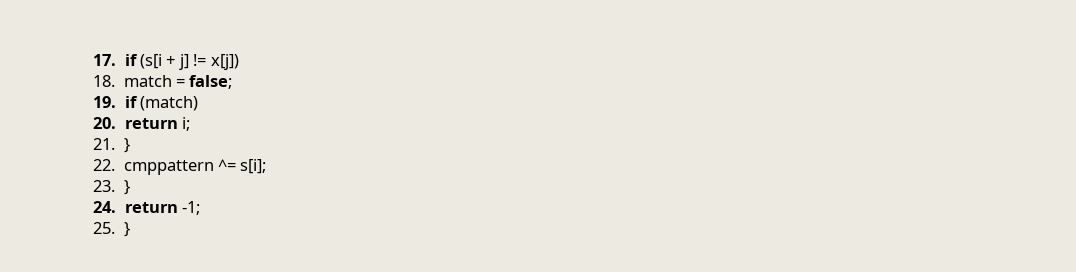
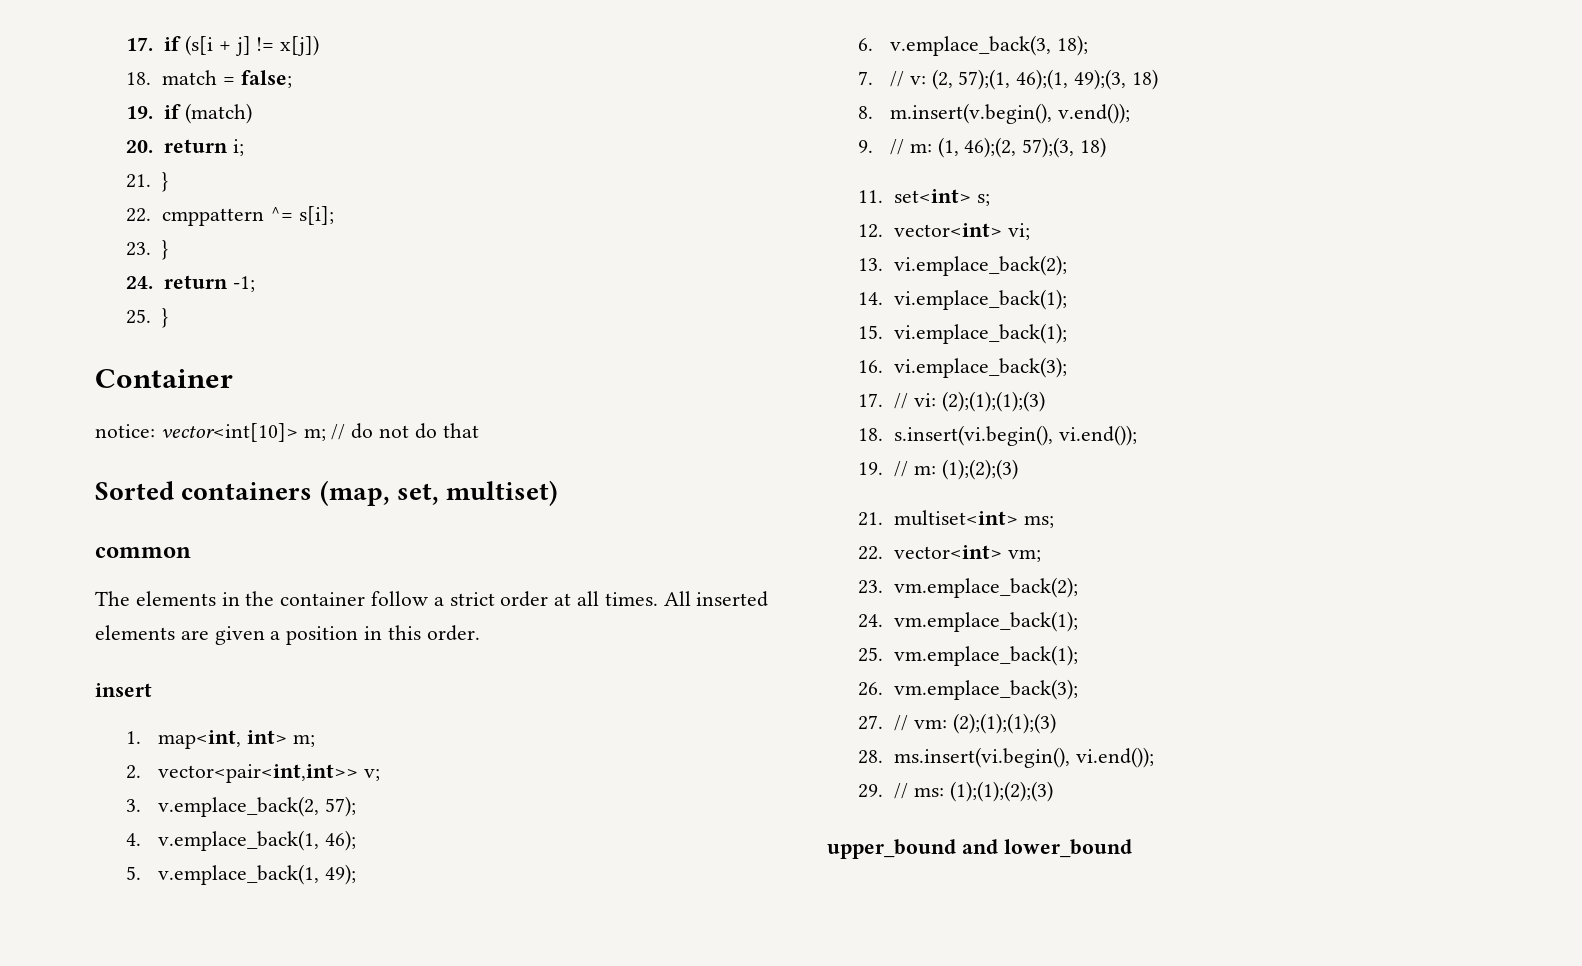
+ Container
+ notice: vector<int[10]> m; // do not do that
+ Sorted containers (map, set, multiset)
+ common
+ The elements in the container follow a strict order at all times. All inserted elements are given a position in this order.
+ insert
+ 1. map<int, int> m;
+ 2. vector<pair<int,int>> v;
+ 3. v.emplace_back(2, 57);
+ 4. v.emplace_back(1, 46);
+ 5. v.emplace_back(1, 49);
+ 6. v.emplace_back(3, 18);
+ 7. // v: (2, 57);(1, 46);(1, 49);(3, 18)
+ 8. m.insert(v.begin(), v.end());
+ 9. // m: (1, 46);(2, 57);(3, 18)
+ 11. set<int> s;
+ 12. vector<int> vi;
+ 13. vi.emplace_back(2);
+ 14. vi.emplace_back(1);
+ 15. vi.emplace_back(1);
+ 16. vi.emplace_back(3);
+ 17. // vi: (2);(1);(1);(3)
+ 18. s.insert(vi.begin(), vi.end());
+ 19. // m: (1);(2);(3)
+ 21. multiset<int> ms;
+ 22. vector<int> vm;
+ 23. vm.emplace_back(2);
+ 24. vm.emplace_back(1);
+ 25. vm.emplace_back(1);
+ 26. vm.emplace_back(3);
+ 27. // vm: (2);(1);(1);(3)
+ 28. ms.insert(vi.begin(), vi.end());
+ 29. // ms: (1);(1);(2);(3)
+ upper_bound and lower_bound

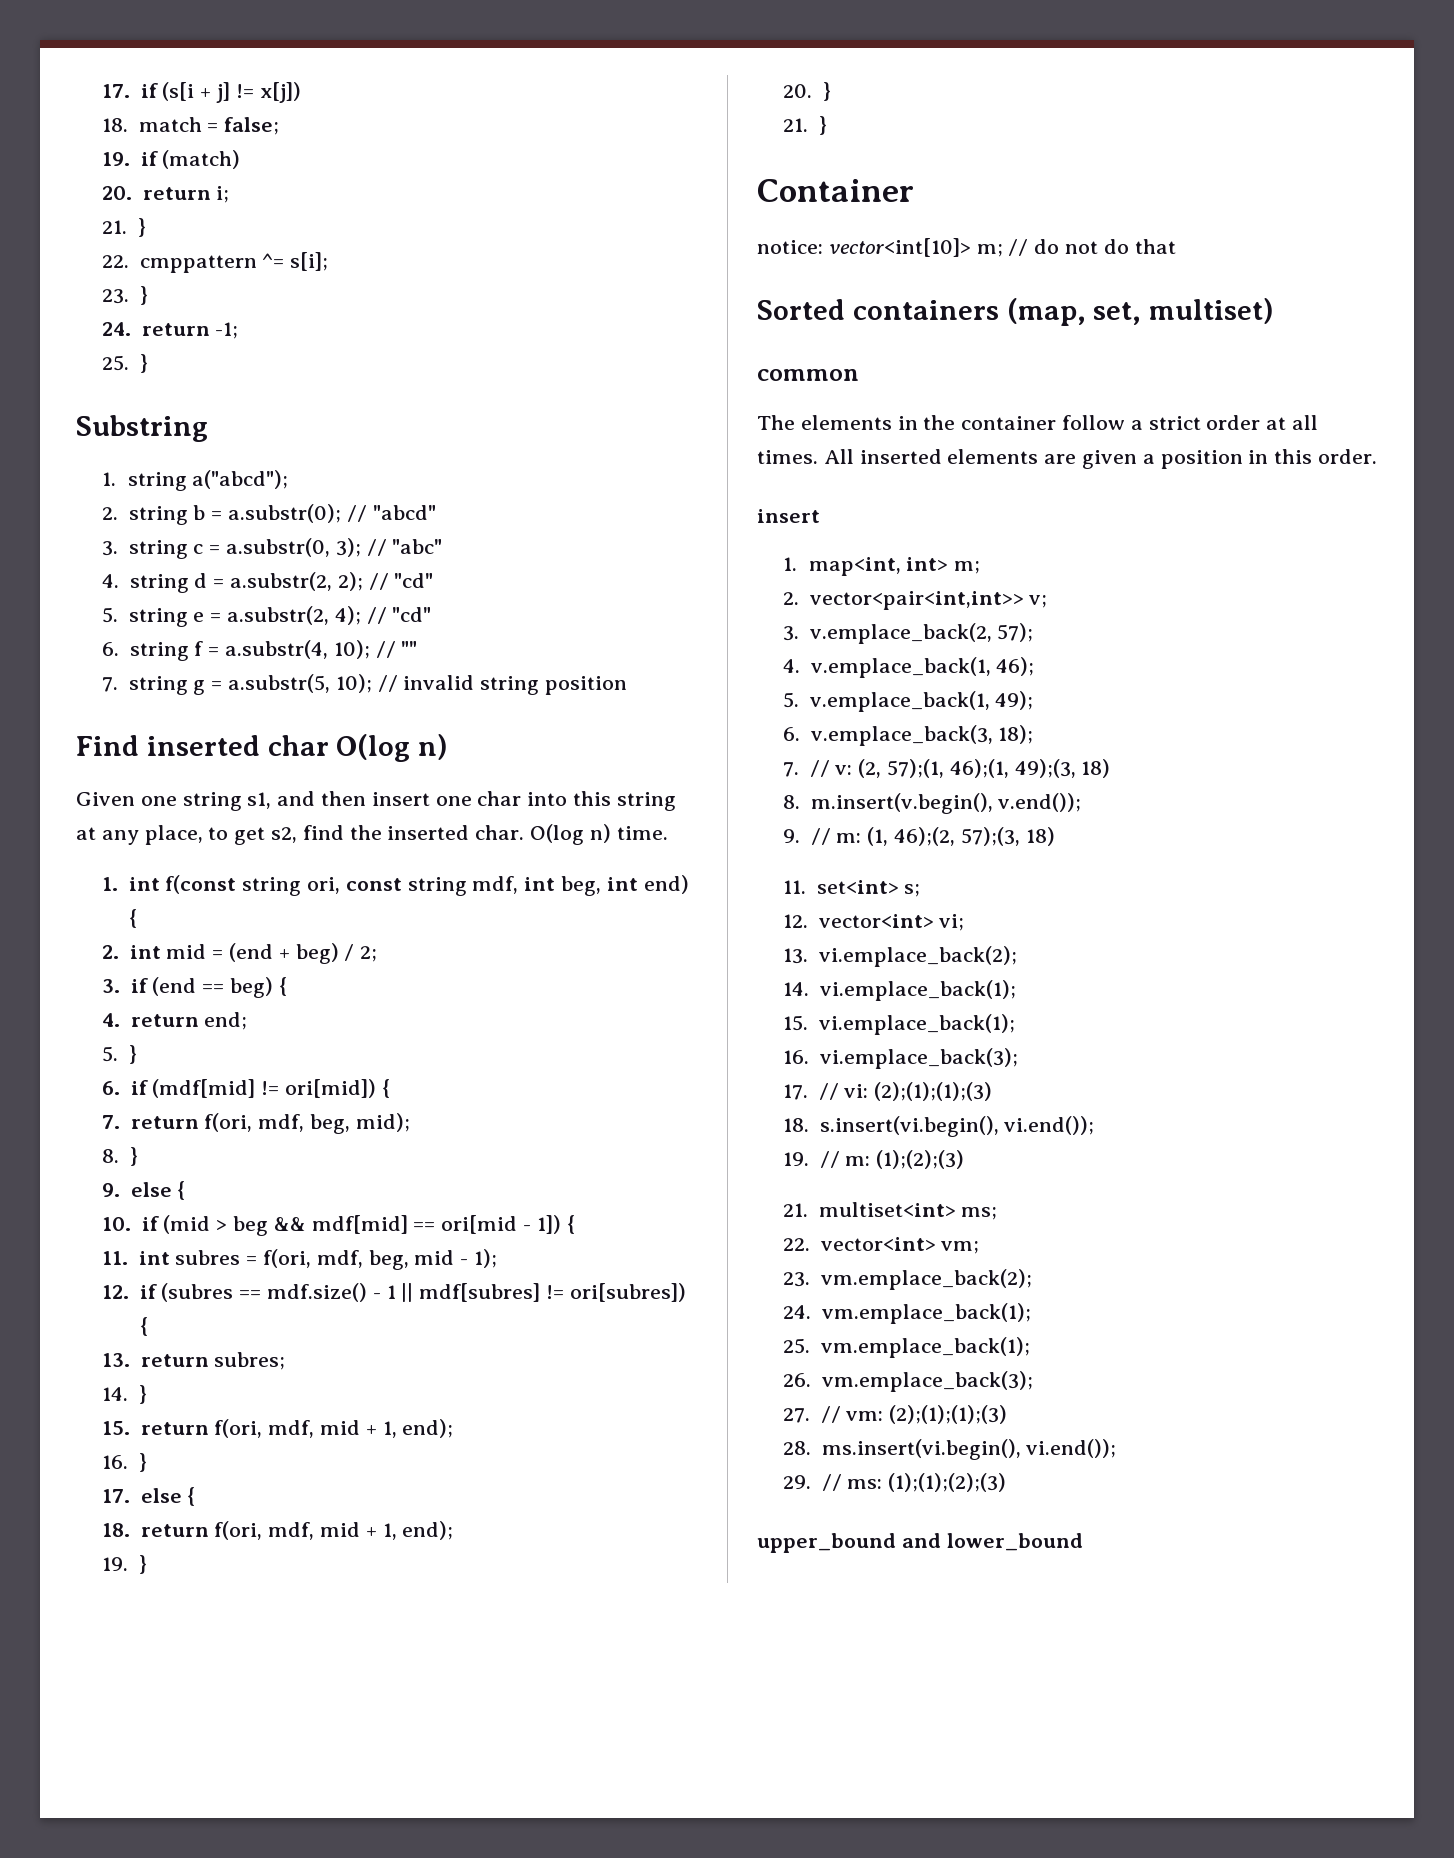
+ Substring
+ 1. string a("abcd");
+ 2. string b = a.substr(0); // "abcd"
+ 3. string c = a.substr(0, 3); // "abc"
+ 4. string d = a.substr(2, 2); // "cd"
+ 5. string e = a.substr(2, 4); // "cd"
+ 6. string f = a.substr(4, 10); // ""
+ 7. string g = a.substr(5, 10); // invalid string position
+ Find inserted char O(log n)
+ Given one string s1, and then insert one char into this string at any place, to get s2, find the inserted char. O(log n) time.
+ 1. int f(const string ori, const string mdf, int beg, int end) {
+ 2. int mid = (end + beg) / 2;
+ 3. if (end == beg) {
+ 4. return end;
+ 5. }
+ 6. if (mdf[mid] != ori[mid]) {
+ 7. return f(ori, mdf, beg, mid);
+ 8. }
+ 9. else {
+ 10. if (mid > beg && mdf[mid] == ori[mid - 1]) {
+ 11. int subres = f(ori, mdf, beg, mid - 1);
+ 12. if (subres == mdf.size() - 1 || mdf[subres] != ori[subres]) {
+ 13. return subres;
+ 14. }
+ 15. return f(ori, mdf, mid + 1, end);
+ 16. }
+ 17. else {
+ 18. return f(ori, mdf, mid + 1, end);
+ 19. }
+ 20. }
+ 21. }

